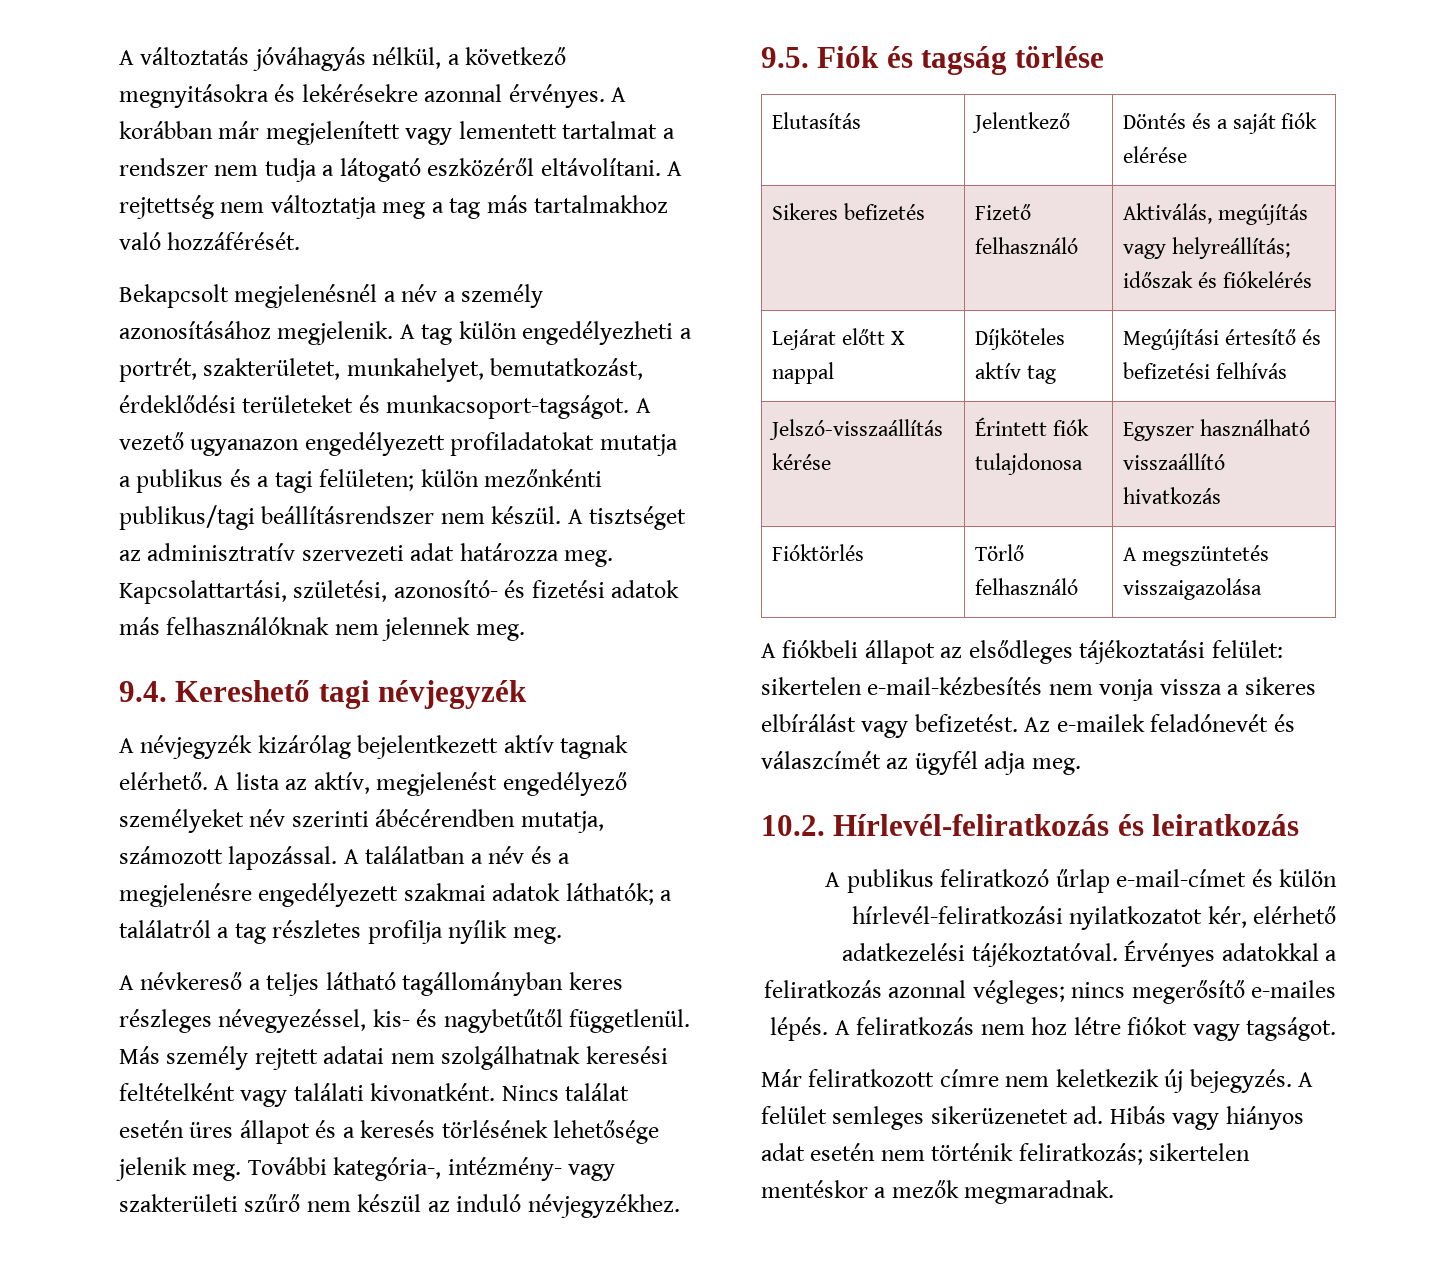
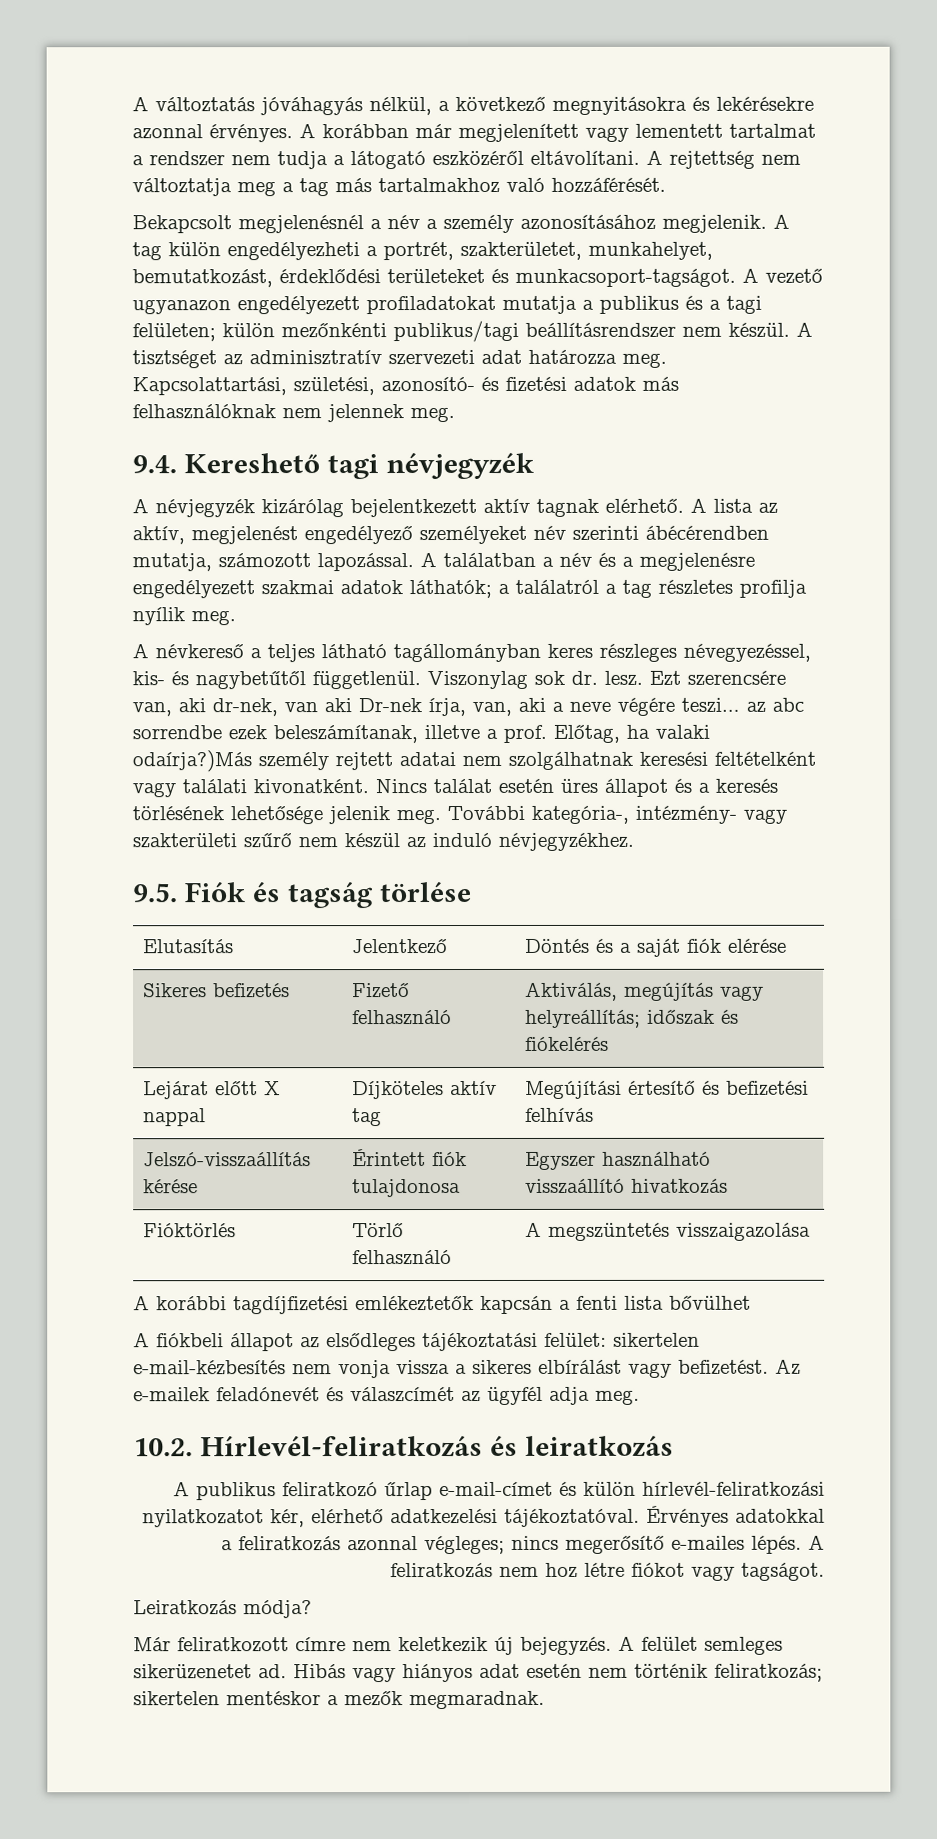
- Más személy rejtett adatai nem szolgálhatnak keresési feltételként vagy találati kivonatként.
+ Viszonylag sok dr. lesz. Ezt szerencsére van, aki dr-nek, van aki Dr-nek írja, van, aki a neve végére teszi… az abc sorrendbe ezek beleszámítanak, illetve a prof. Előtag, ha valaki odaírja?)Más személy rejtett adatai nem szolgálhatnak keresési feltételként vagy találati kivonatként.
+ A korábbi tagdíjfizetési emlékeztetők kapcsán a fenti lista bővülhet
+ Leiratkozás módja?

